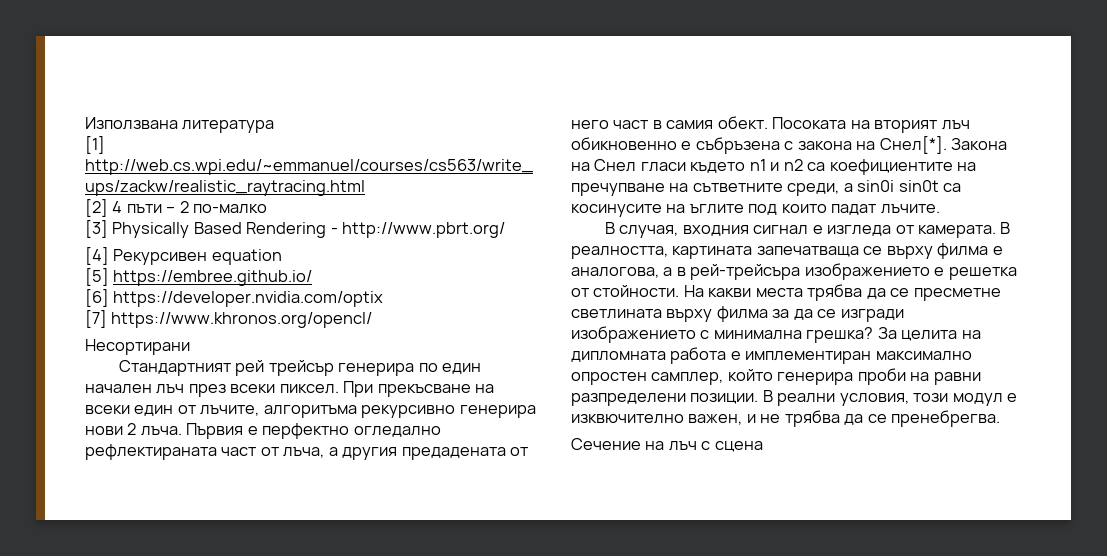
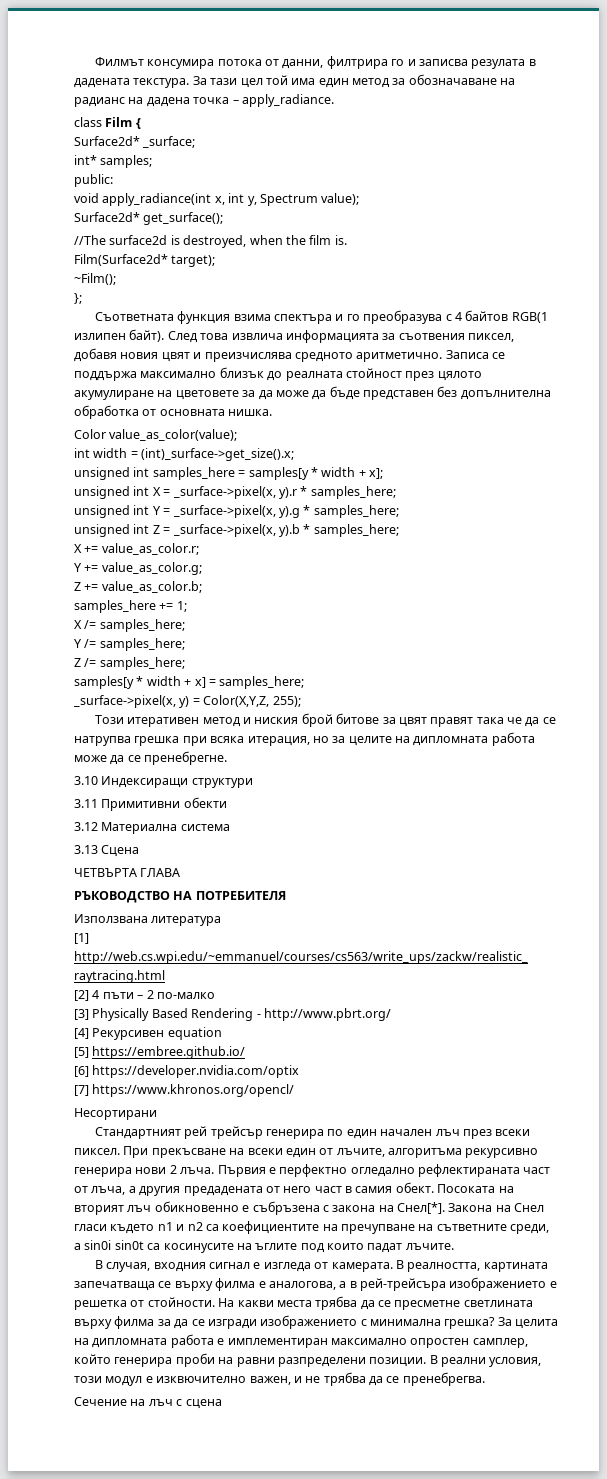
+ Филмът консумира потока от данни, филтрира го и записва резулата в дадената текстура. За тази цел той има един метод за обозначаване на радианс на дадена точка – apply_radiance.
+ class Film {
+ Surface2d* _surface;
+ int* samples;
+ public:
+ void apply_radiance(int x, int y, Spectrum value);
+ Surface2d* get_surface();
+ //The surface2d is destroyed, when the film is.
+ Film(Surface2d* target);
+ ~Film();
+ };
+ Съответната функция взима спектъра и го преобразува с 4 байтов RGB(1 излипен байт). След това извлича информацията за съотвения пиксел, добавя новия цвят и преизчислява средното аритметично. Записа се поддържа максимално близък до реалната стойност през цялото акумулиране на цветовете за да може да бъде представен без допълнителна обработка от основната нишка.
+ Color value_as_color(value);
+ int width = (int)_surface->get_size().x;
+ unsigned int samples_here = samples[y * width + x];
+ unsigned int X = _surface->pixel(x, y).r * samples_here;
+ unsigned int Y = _surface->pixel(x, y).g * samples_here;
+ unsigned int Z = _surface->pixel(x, y).b * samples_here;
+ X += value_as_color.r;
+ Y += value_as_color.g;
+ Z += value_as_color.b;
+ samples_here += 1;
+ X /= samples_here;
+ Y /= samples_here;
+ Z /= samples_here;
+ samples[y * width + x] = samples_here;
+ _surface->pixel(x, y) = Color(X,Y,Z, 255);
+ Този итеративен метод и ниския брой битове за цвят правят така че да се натрупва грешка при всяка итерация, но за целите на дипломната работа може да се пренебрегне.
+ 3.10 Индексиращи структури
+ 3.11 Примитивни обекти
+ 3.12 Материална система
+ 3.13 Сцена
+ ЧЕТВЪРТА ГЛАВА
+ РЪКОВОДСТВО НА ПОТРЕБИТЕЛЯ

